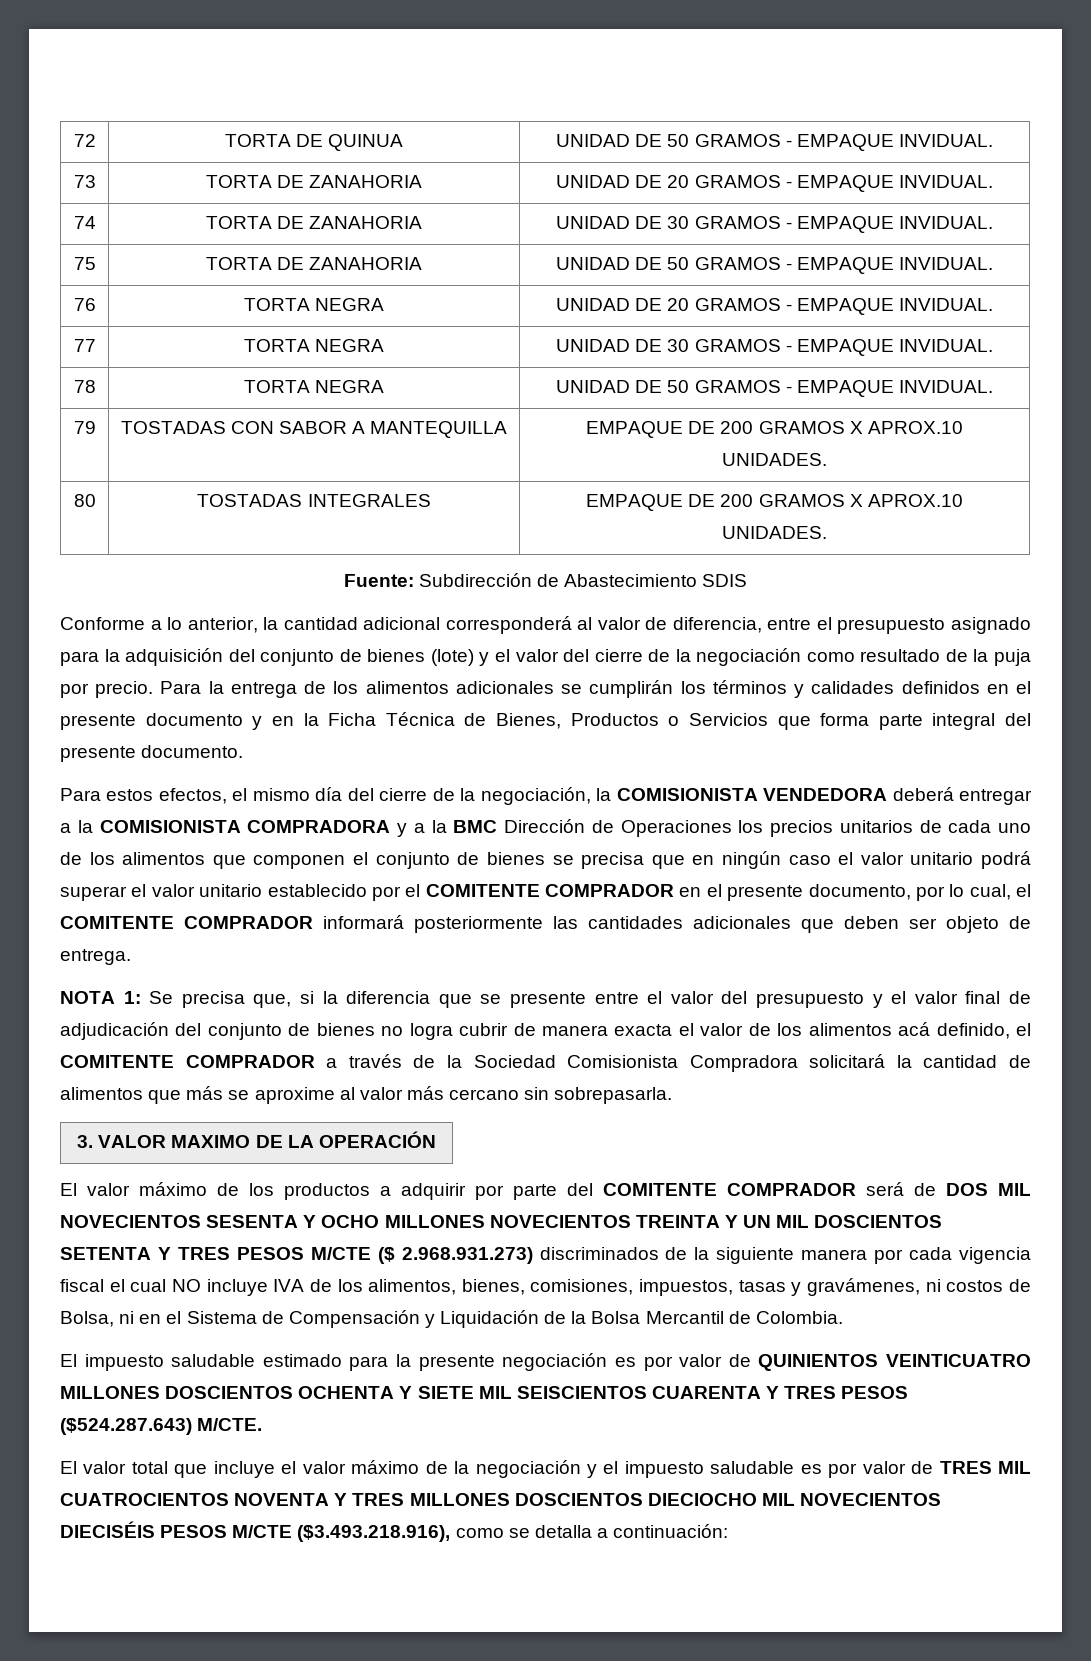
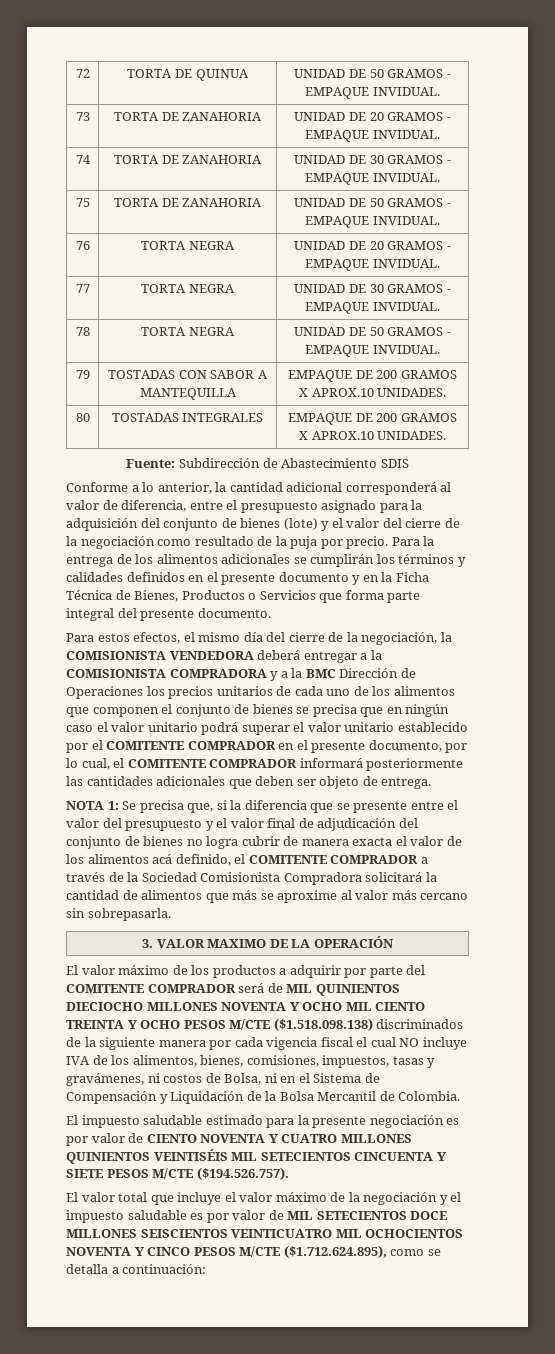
- El valor máximo de los productos a adquirir por parte del COMITENTE COMPRADOR será de DOS MIL NOVECIENTOS SESENTA Y OCHO MILLONES NOVECIENTOS TREINTA Y UN MIL DOSCIENTOS SETENTA Y TRES PESOS M/CTE ($ 2.968.931.273) discriminados de la siguiente manera por cada vigencia fiscal el cual NO incluye IVA de los alimentos, bienes, comisiones, impuestos, tasas y gravámenes, ni costos de Bolsa, ni en el Sistema de Compensación y Liquidación de la Bolsa Mercantil de Colombia.
+ El valor máximo de los productos a adquirir por parte del COMITENTE COMPRADOR será de MIL QUINIENTOS DIECIOCHO MILLONES NOVENTA Y OCHO MIL CIENTO TREINTA Y OCHO PESOS M/CTE ($1.518.098.138) discriminados de la siguiente manera por cada vigencia fiscal el cual NO incluye IVA de los alimentos, bienes, comisiones, impuestos, tasas y gravámenes, ni costos de Bolsa, ni en el Sistema de Compensación y Liquidación de la Bolsa Mercantil de Colombia.
- El impuesto saludable estimado para la presente negociación es por valor de QUINIENTOS VEINTICUATRO MILLONES DOSCIENTOS OCHENTA Y SIETE MIL SEISCIENTOS CUARENTA Y TRES PESOS ($524.287.643) M/CTE.
+ El impuesto saludable estimado para la presente negociación es por valor de CIENTO NOVENTA Y CUATRO MILLONES QUINIENTOS VEINTISÉIS MIL SETECIENTOS CINCUENTA Y SIETE PESOS M/CTE ($194.526.757).
- El valor total que incluye el valor máximo de la negociación y el impuesto saludable es por valor de TRES MIL CUATROCIENTOS NOVENTA Y TRES MILLONES DOSCIENTOS DIECIOCHO MIL NOVECIENTOS DIECISÉIS PESOS M/CTE ($3.493.218.916), como se detalla a continuación:
+ El valor total que incluye el valor máximo de la negociación y el impuesto saludable es por valor de MIL SETECIENTOS DOCE MILLONES SEISCIENTOS VEINTICUATRO MIL OCHOCIENTOS NOVENTA Y CINCO PESOS M/CTE ($1.712.624.895), como se detalla a continuación:

